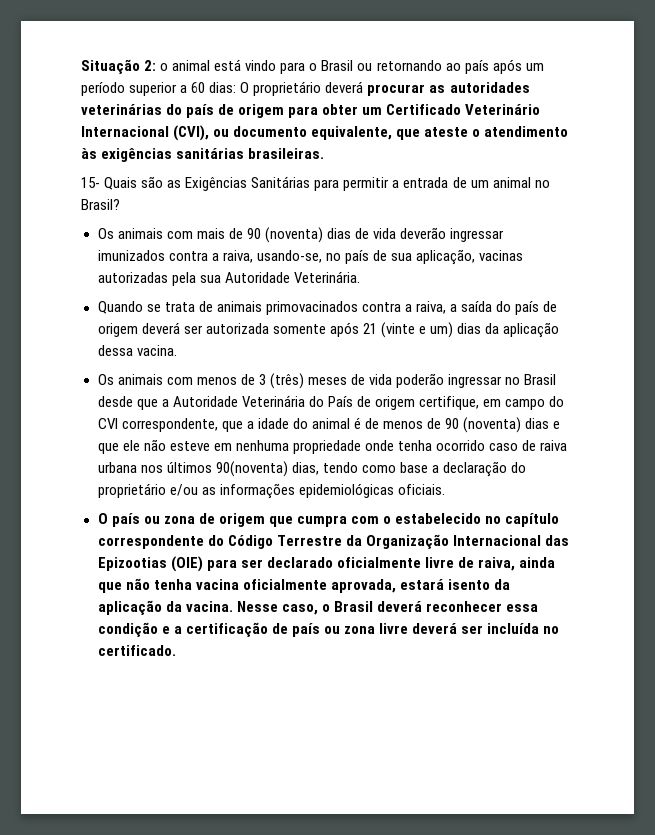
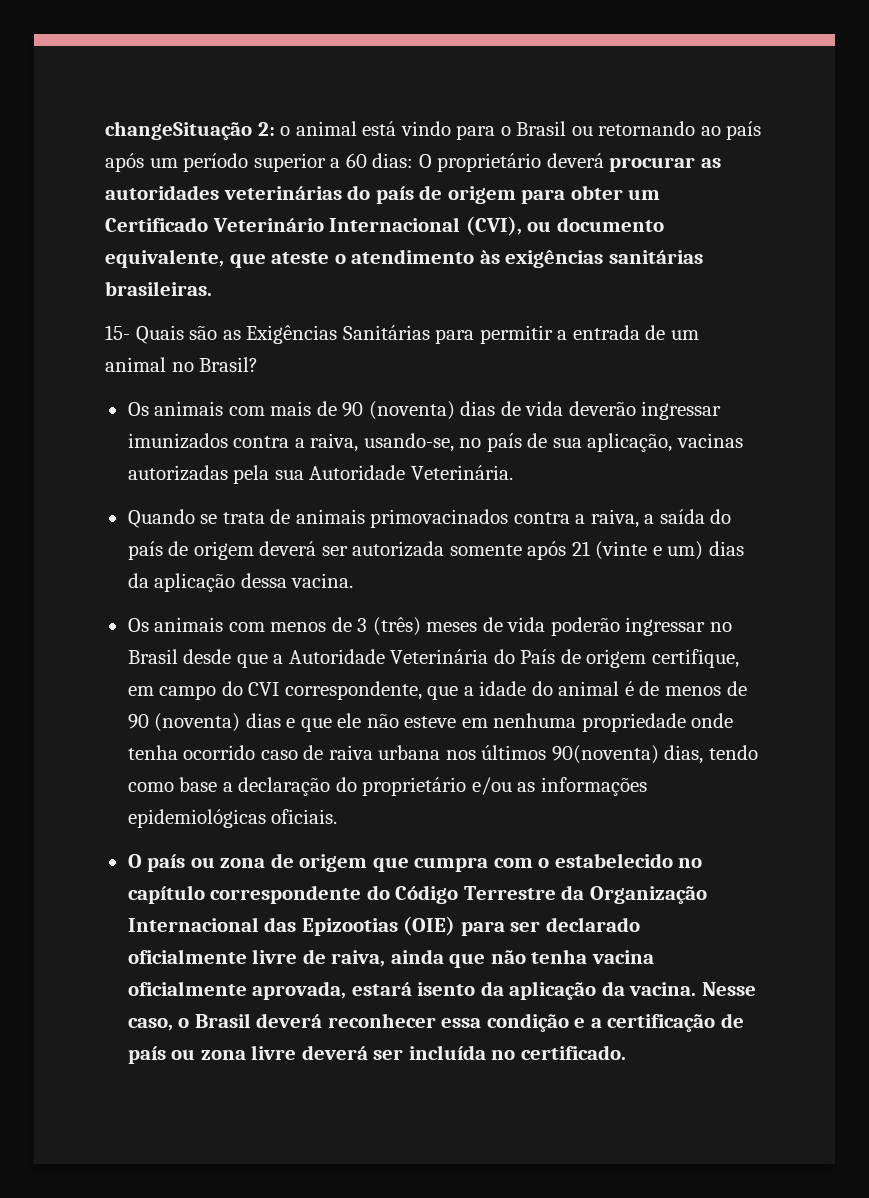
- Situação 2: o animal está vindo para o Brasil ou retornando ao país após um período superior a 60 dias: O proprietário deverá procurar as autoridades veterinárias do país de origem para obter um Certificado Veterinário Internacional (CVI), ou documento equivalente, que ateste o atendimento às exigências sanitárias brasileiras.
+ changeSituação 2: o animal está vindo para o Brasil ou retornando ao país após um período superior a 60 dias: O proprietário deverá procurar as autoridades veterinárias do país de origem para obter um Certificado Veterinário Internacional (CVI), ou documento equivalente, que ateste o atendimento às exigências sanitárias brasileiras.

